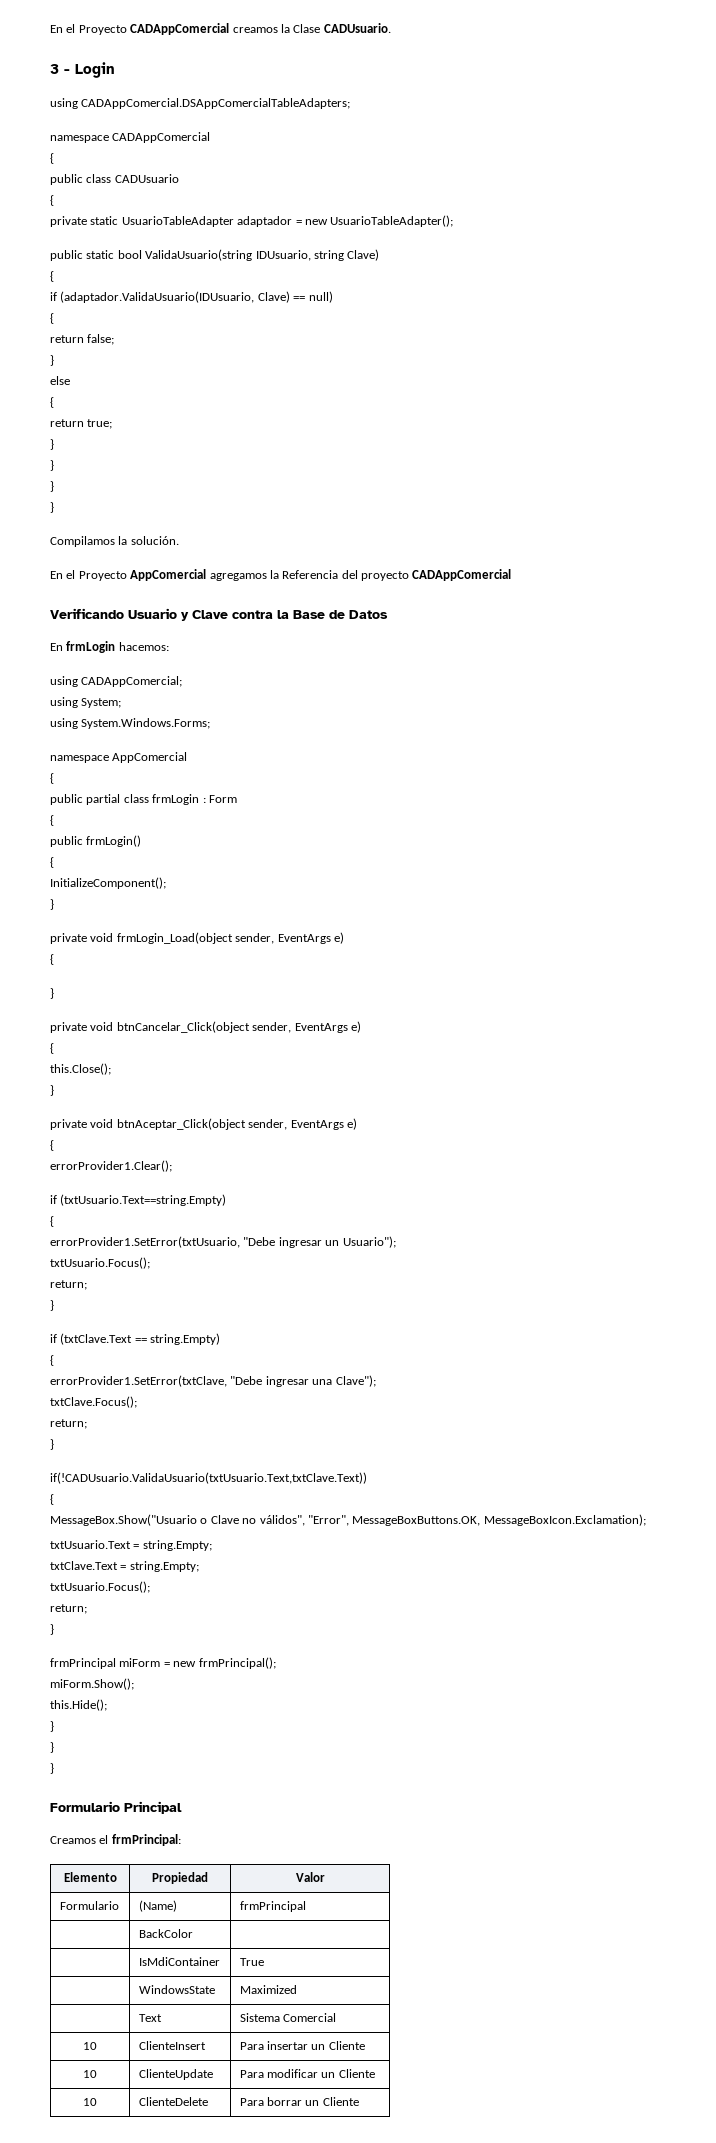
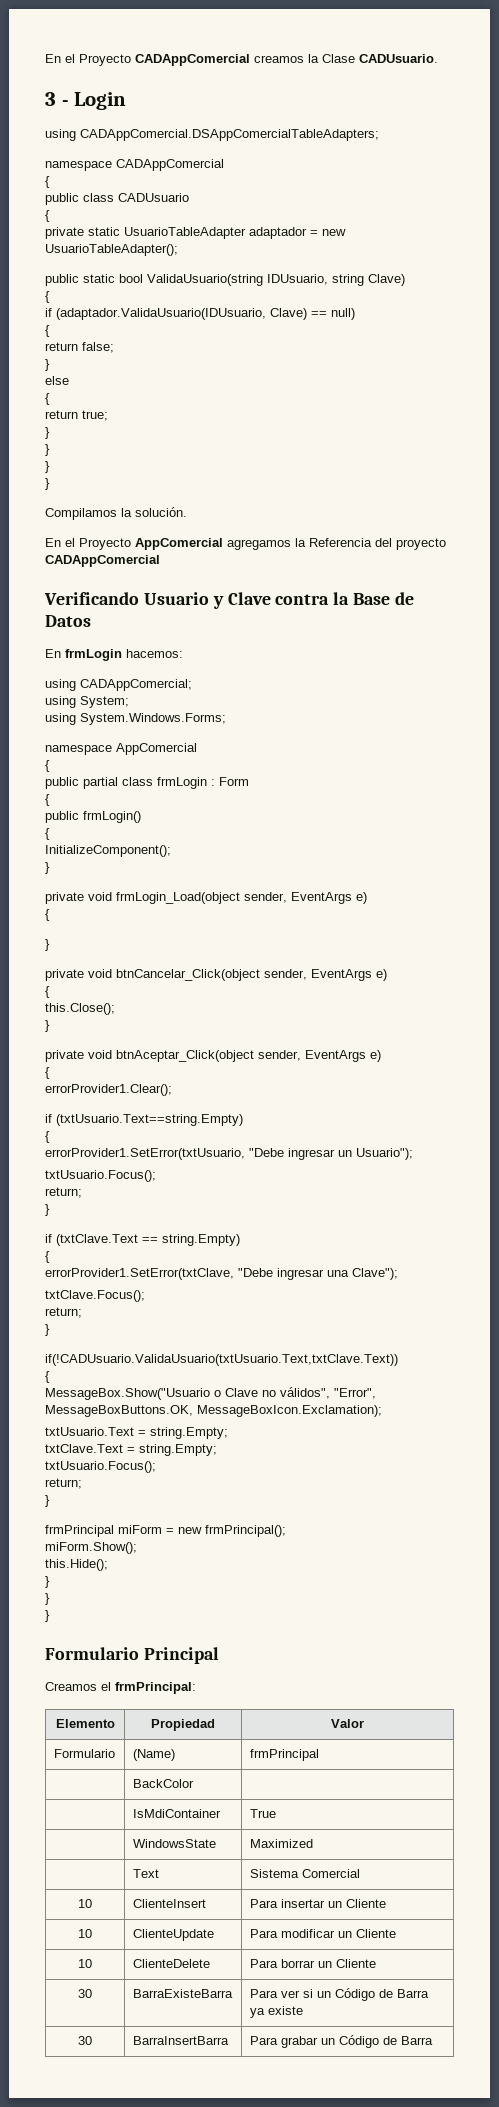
+ 30 | BarraExisteBarra | Para ver si un Código de Barra ya existe
+ 30 | BarraInsertBarra | Para grabar un Código de Barra

